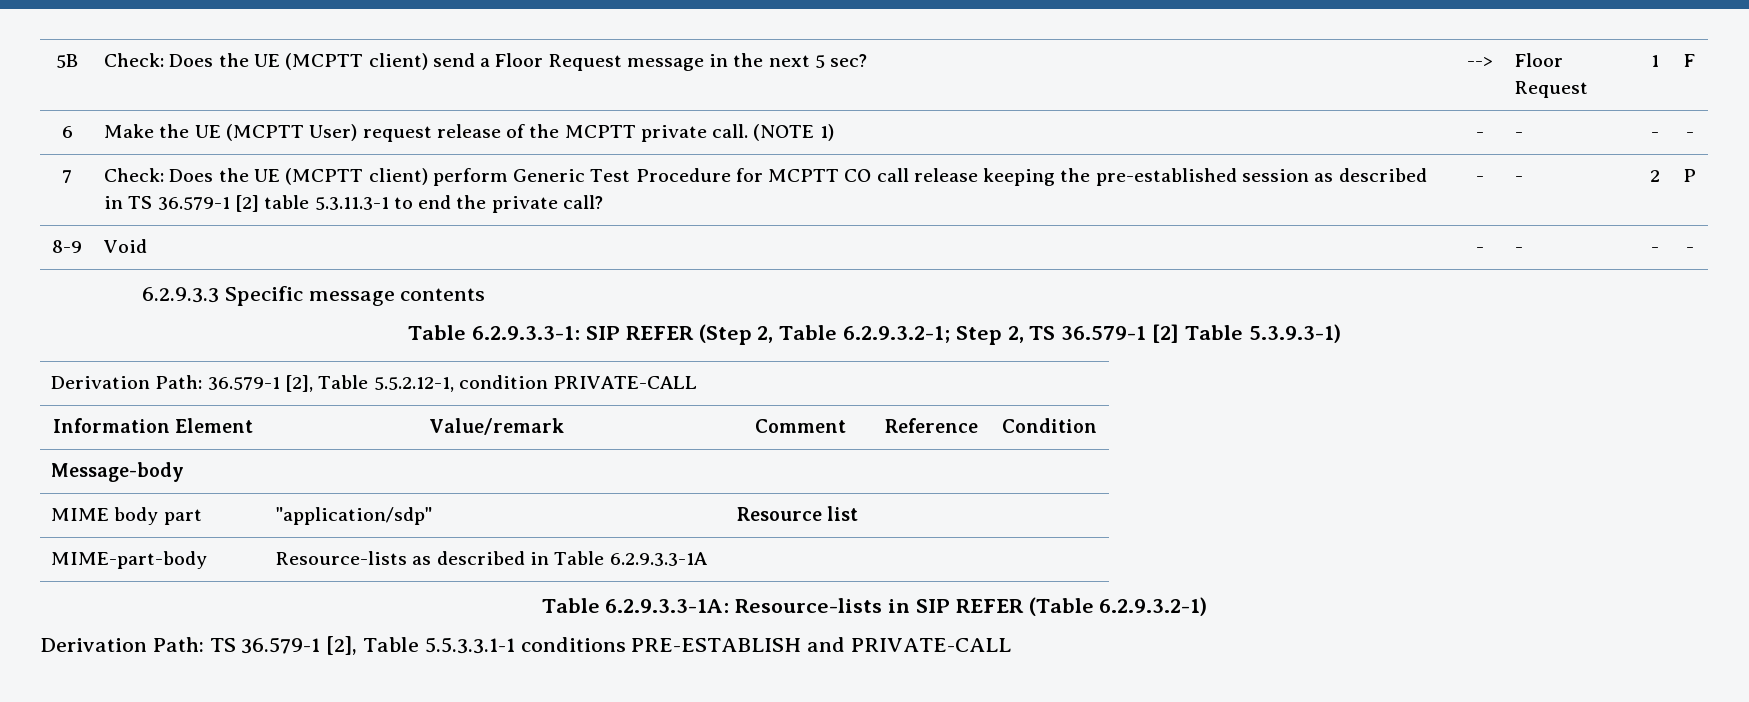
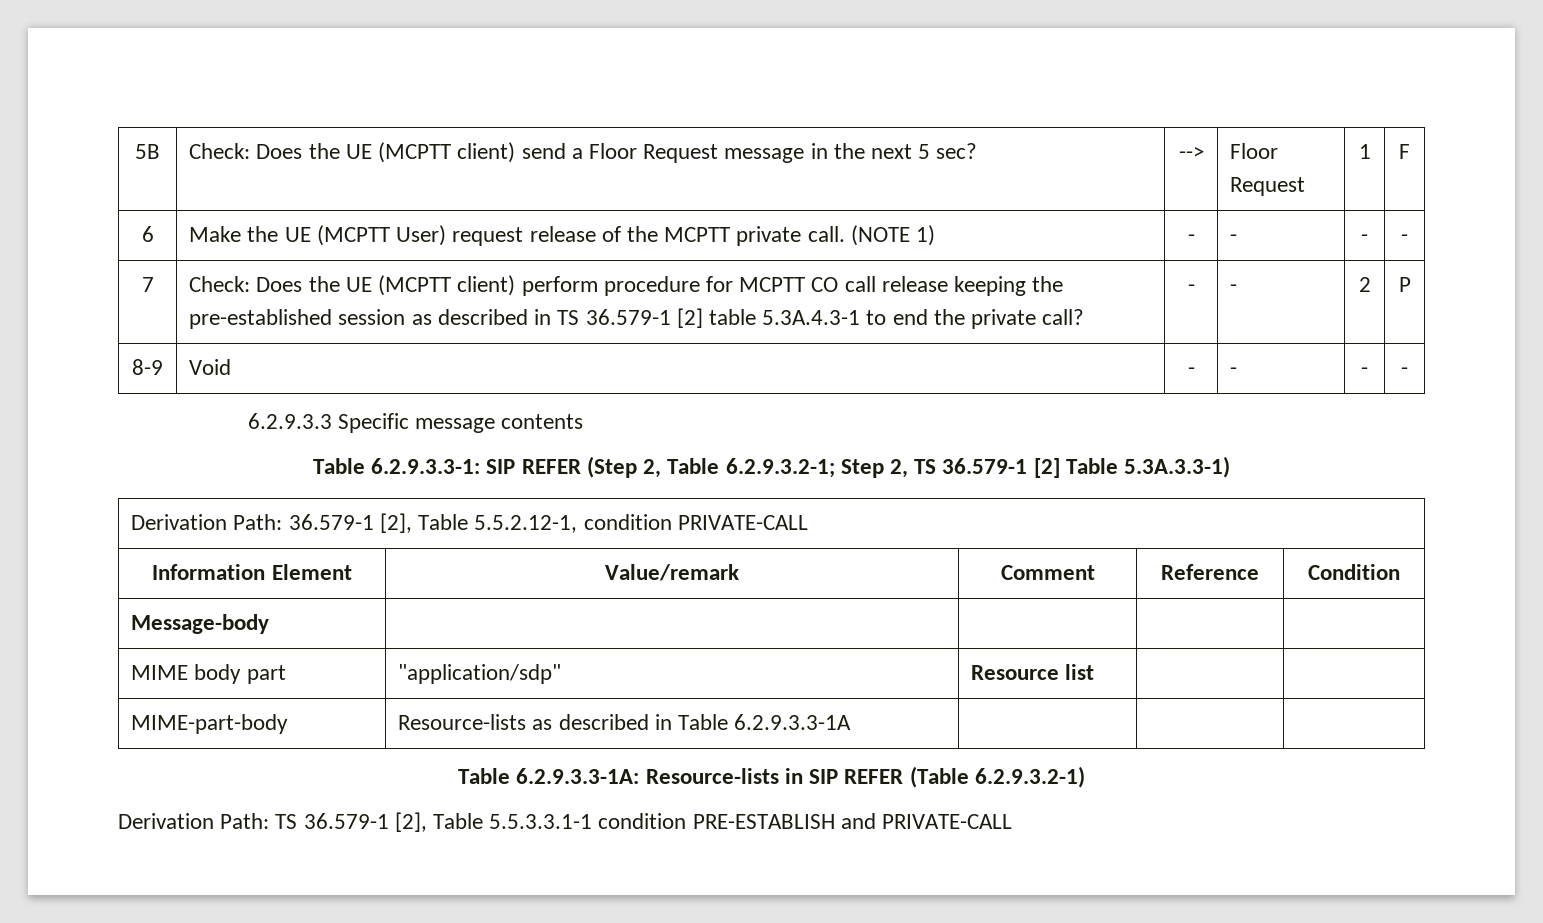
- 7 | Check: Does the UE (MCPTT client) perform Generic Test Procedure for MCPTT CO call release keeping the pre-established session as described in TS 36.579-1 [2] table 5.3.11.3-1 to end the private call? | - | - | 2 | P
+ 7 | Check: Does the UE (MCPTT client) perform procedure for MCPTT CO call release keeping the pre-established session as described in TS 36.579-1 [2] table 5.3A.4.3-1 to end the private call? | - | - | 2 | P
- Table 6.2.9.3.3-1: SIP REFER (Step 2, Table 6.2.9.3.2-1; Step 2, TS 36.579-1 [2] Table 5.3.9.3-1)
+ Table 6.2.9.3.3-1: SIP REFER (Step 2, Table 6.2.9.3.2-1; Step 2, TS 36.579-1 [2] Table 5.3A.3.3-1)
- Derivation Path: TS 36.579-1 [2], Table 5.5.3.3.1-1 conditions PRE-ESTABLISH and PRIVATE-CALL
+ Derivation Path: TS 36.579-1 [2], Table 5.5.3.3.1-1 condition PRE-ESTABLISH and PRIVATE-CALL

